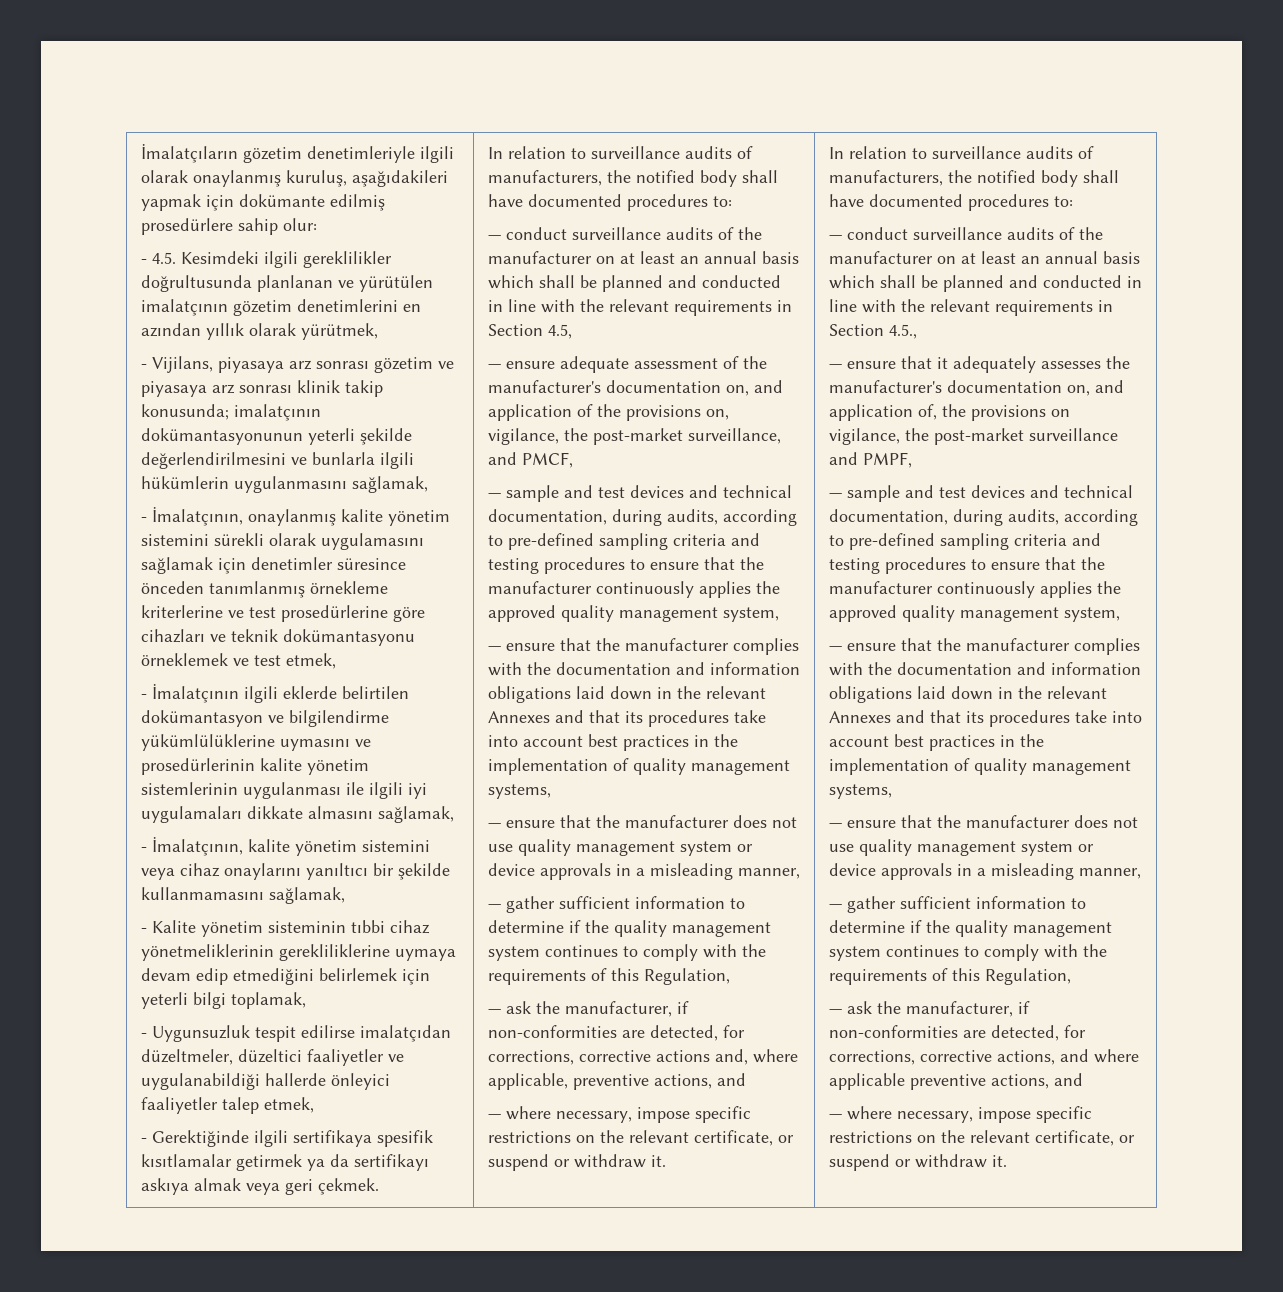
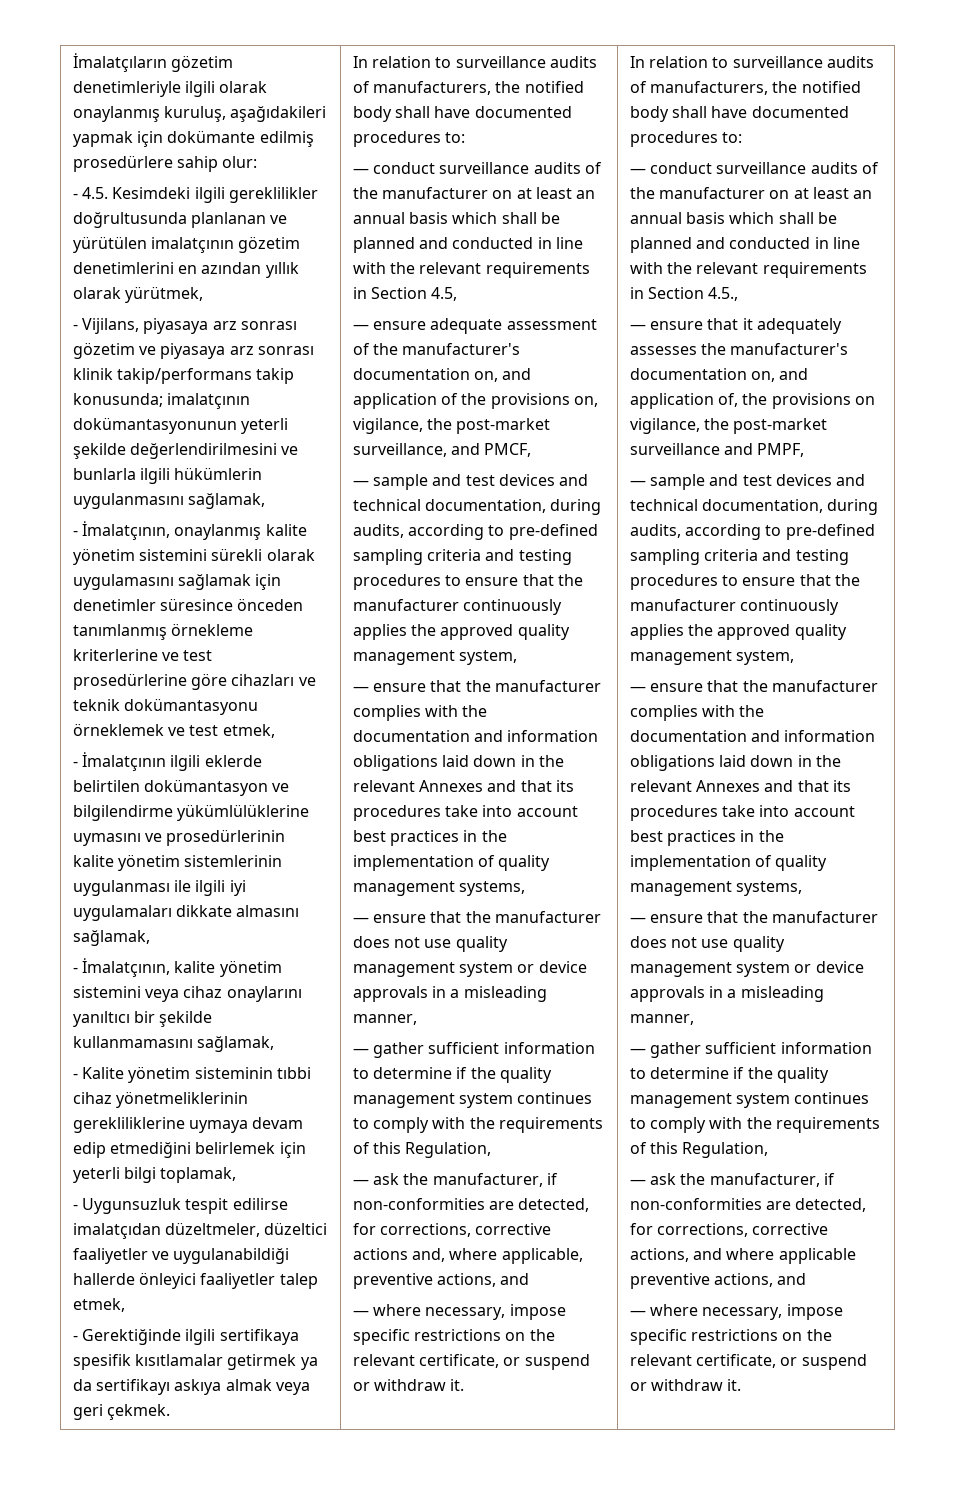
- - Vijilans, piyasaya arz sonrası gözetim ve piyasaya arz sonrası klinik takip konusunda; imalatçının dokümantasyonunun yeterli şekilde değerlendirilmesini ve bunlarla ilgili hükümlerin uygulanmasını sağlamak,
+ - Vijilans, piyasaya arz sonrası gözetim ve piyasaya arz sonrası klinik takip/performans takip konusunda; imalatçının dokümantasyonunun yeterli şekilde değerlendirilmesini ve bunlarla ilgili hükümlerin uygulanmasını sağlamak,

